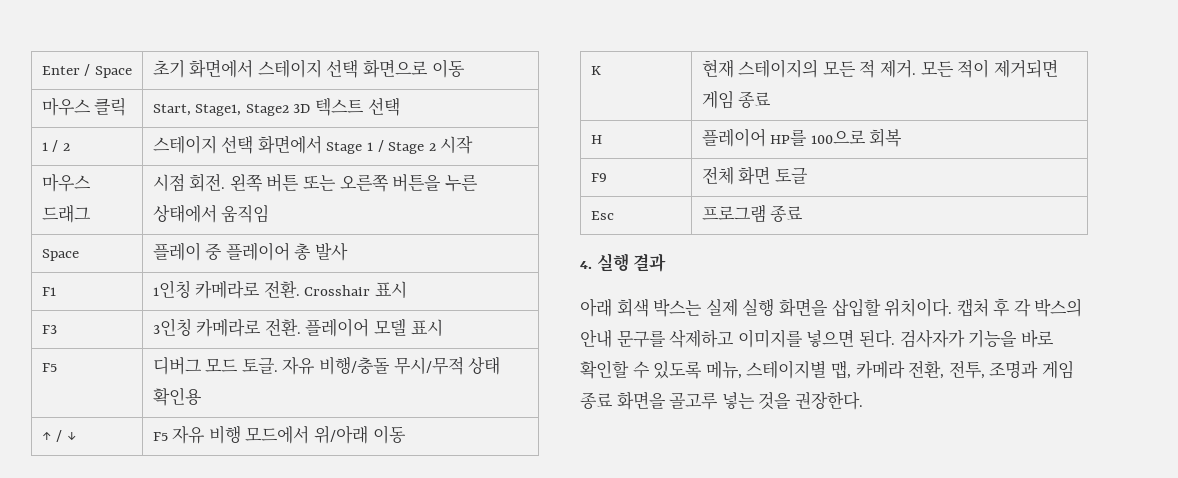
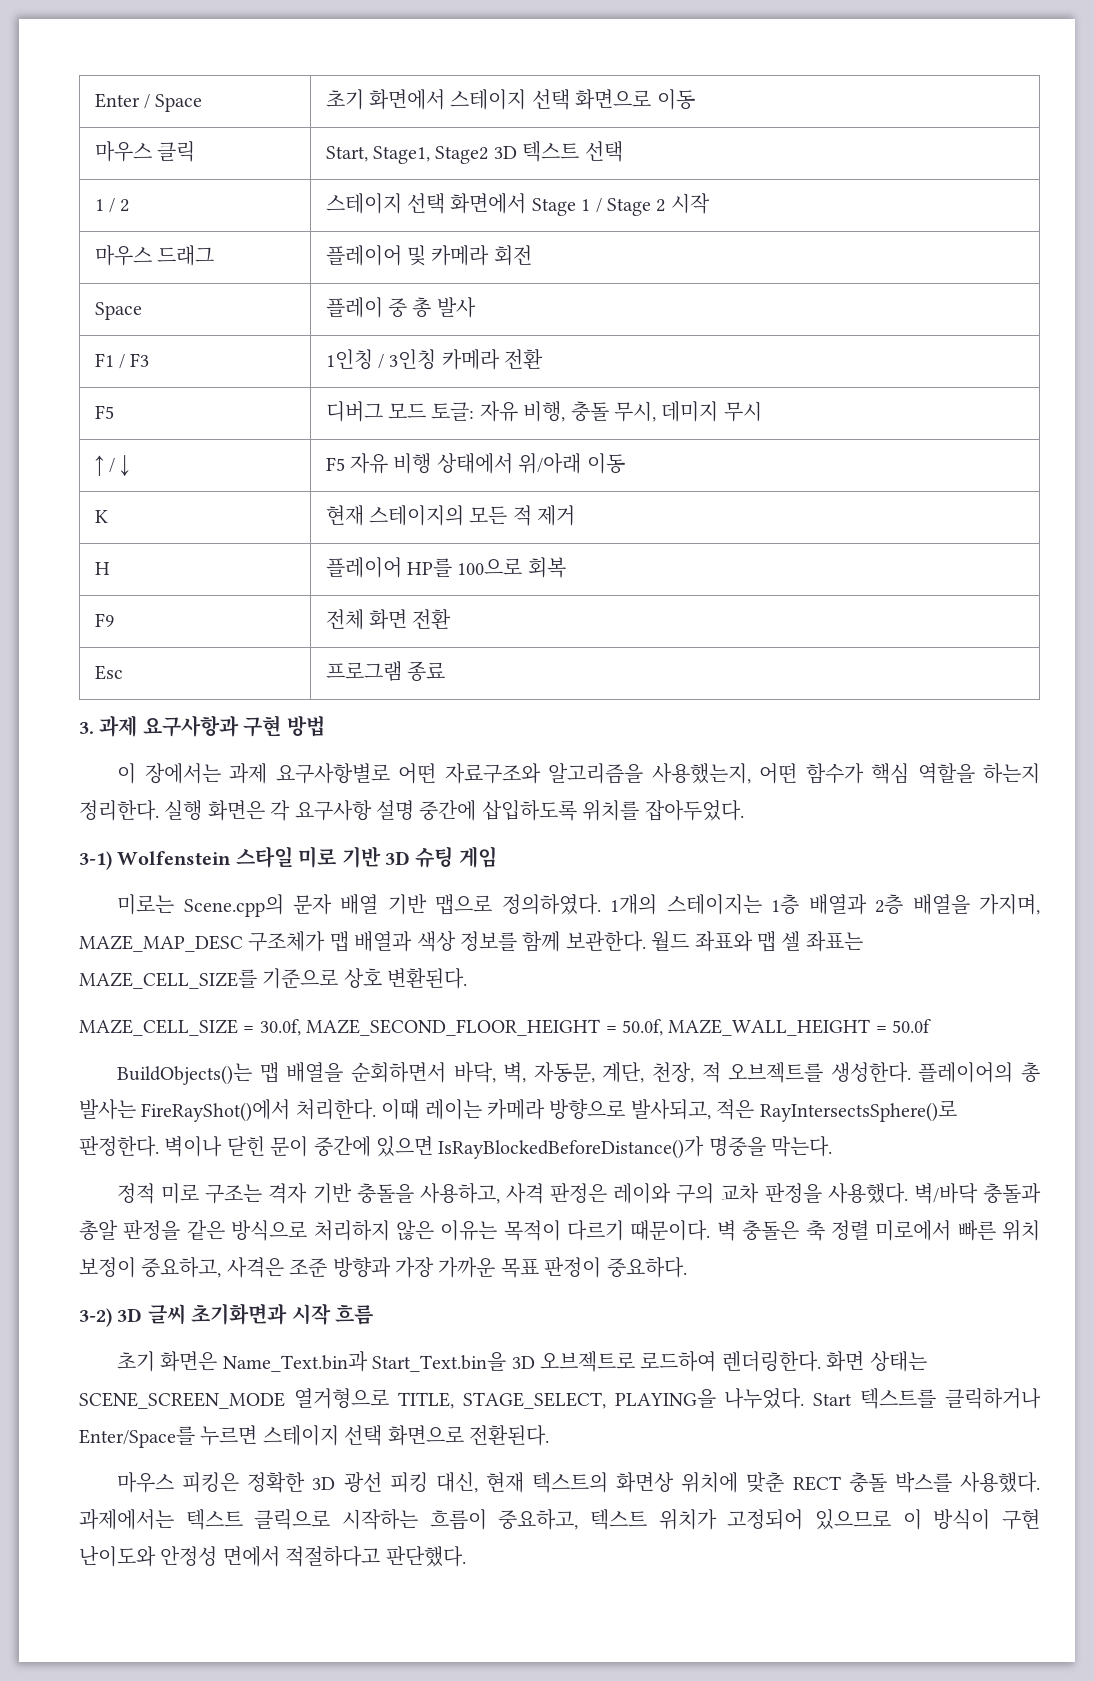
- 마우스 드래그 | 시점 회전. 왼쪽 버튼 또는 오른쪽 버튼을 누른 상태에서 움직임
+ 마우스 드래그 | 플레이어 및 카메라 회전
- Space | 플레이 중 플레이어 총 발사
+ Space | 플레이 중 총 발사
- F1 | 1인칭 카메라로 전환. Crosshair 표시
- F3 | 3인칭 카메라로 전환. 플레이어 모델 표시
- F5 | 디버그 모드 토글. 자유 비행/충돌 무시/무적 상태 확인용
+ F1 / F3 | 1인칭 / 3인칭 카메라 전환
+ F5 | 디버그 모드 토글: 자유 비행, 충돌 무시, 데미지 무시
- ↑ / ↓ | F5 자유 비행 모드에서 위/아래 이동
+ ↑ / ↓ | F5 자유 비행 상태에서 위/아래 이동
- K | 현재 스테이지의 모든 적 제거. 모든 적이 제거되면 게임 종료
+ K | 현재 스테이지의 모든 적 제거
- F9 | 전체 화면 토글
+ F9 | 전체 화면 전환
- 4. 실행 결과
- 아래 회색 박스는 실제 실행 화면을 삽입할 위치이다. 캡처 후 각 박스의 안내 문구를 삭제하고 이미지를 넣으면 된다. 검사자가 기능을 바로 확인할 수 있도록 메뉴, 스테이지별 맵, 카메라 전환, 전투, 조명과 게임 종료 화면을 골고루 넣는 것을 권장한다.
+ 3. 과제 요구사항과 구현 방법
+ 이 장에서는 과제 요구사항별로 어떤 자료구조와 알고리즘을 사용했는지, 어떤 함수가 핵심 역할을 하는지 정리한다. 실행 화면은 각 요구사항 설명 중간에 삽입하도록 위치를 잡아두었다.
+ 3-1) Wolfenstein 스타일 미로 기반 3D 슈팅 게임
+ 미로는 Scene.cpp의 문자 배열 기반 맵으로 정의하였다. 1개의 스테이지는 1층 배열과 2층 배열을 가지며, MAZE_MAP_DESC 구조체가 맵 배열과 색상 정보를 함께 보관한다. 월드 좌표와 맵 셀 좌표는 MAZE_CELL_SIZE를 기준으로 상호 변환된다.
+ MAZE_CELL_SIZE = 30.0f, MAZE_SECOND_FLOOR_HEIGHT = 50.0f, MAZE_WALL_HEIGHT = 50.0f
+ BuildObjects()는 맵 배열을 순회하면서 바닥, 벽, 자동문, 계단, 천장, 적 오브젝트를 생성한다. 플레이어의 총 발사는 FireRayShot()에서 처리한다. 이때 레이는 카메라 방향으로 발사되고, 적은 RayIntersectsSphere()로 판정한다. 벽이나 닫힌 문이 중간에 있으면 IsRayBlockedBeforeDistance()가 명중을 막는다.
+ 정적 미로 구조는 격자 기반 충돌을 사용하고, 사격 판정은 레이와 구의 교차 판정을 사용했다. 벽/바닥 충돌과 총알 판정을 같은 방식으로 처리하지 않은 이유는 목적이 다르기 때문이다. 벽 충돌은 축 정렬 미로에서 빠른 위치 보정이 중요하고, 사격은 조준 방향과 가장 가까운 목표 판정이 중요하다.
+ 3-2) 3D 글씨 초기화면과 시작 흐름
+ 초기 화면은 Name_Text.bin과 Start_Text.bin을 3D 오브젝트로 로드하여 렌더링한다. 화면 상태는 SCENE_SCREEN_MODE 열거형으로 TITLE, STAGE_SELECT, PLAYING을 나누었다. Start 텍스트를 클릭하거나 Enter/Space를 누르면 스테이지 선택 화면으로 전환된다.
+ 마우스 피킹은 정확한 3D 광선 피킹 대신, 현재 텍스트의 화면상 위치에 맞춘 RECT 충돌 박스를 사용했다. 과제에서는 텍스트 클릭으로 시작하는 흐름이 중요하고, 텍스트 위치가 고정되어 있으므로 이 방식이 구현 난이도와 안정성 면에서 적절하다고 판단했다.

